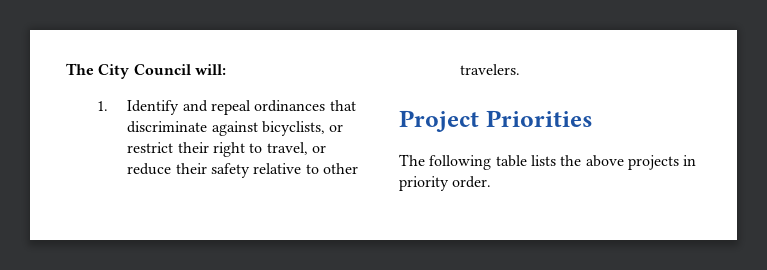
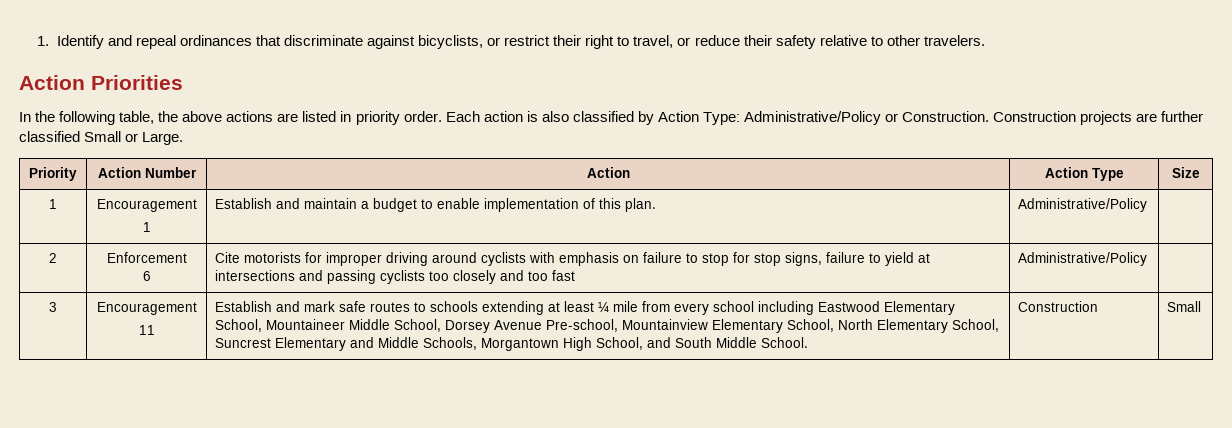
- The City Council will:
- Project Priorities
+ Action Priorities
- The following table lists the above projects in priority order.
+ In the following table, the above actions are listed in priority order. Each action is also classified by Action Type: Administrative/Policy or Construction. Construction projects are further classified Small or Large.
+ Priority | Action Number | Action | Action Type | Size
+ 1 | Encouragement
+ 1 | Establish and maintain a budget to enable implementation of this plan. | Administrative/Policy |
+ 2 | Enforcement
+ 6 | Cite motorists for improper driving around cyclists with emphasis on failure to stop for stop signs, failure to yield at intersections and passing cyclists too closely and too fast | Administrative/Policy |
+ 3 | Encouragement
+ 11 | Establish and mark safe routes to schools extending at least ¼ mile from every school including Eastwood Elementary School, Mountaineer Middle School, Dorsey Avenue Pre-school, Mountainview Elementary School, North Elementary School, Suncrest Elementary and Middle Schools, Morgantown High School, and South Middle School. | Construction | Small

